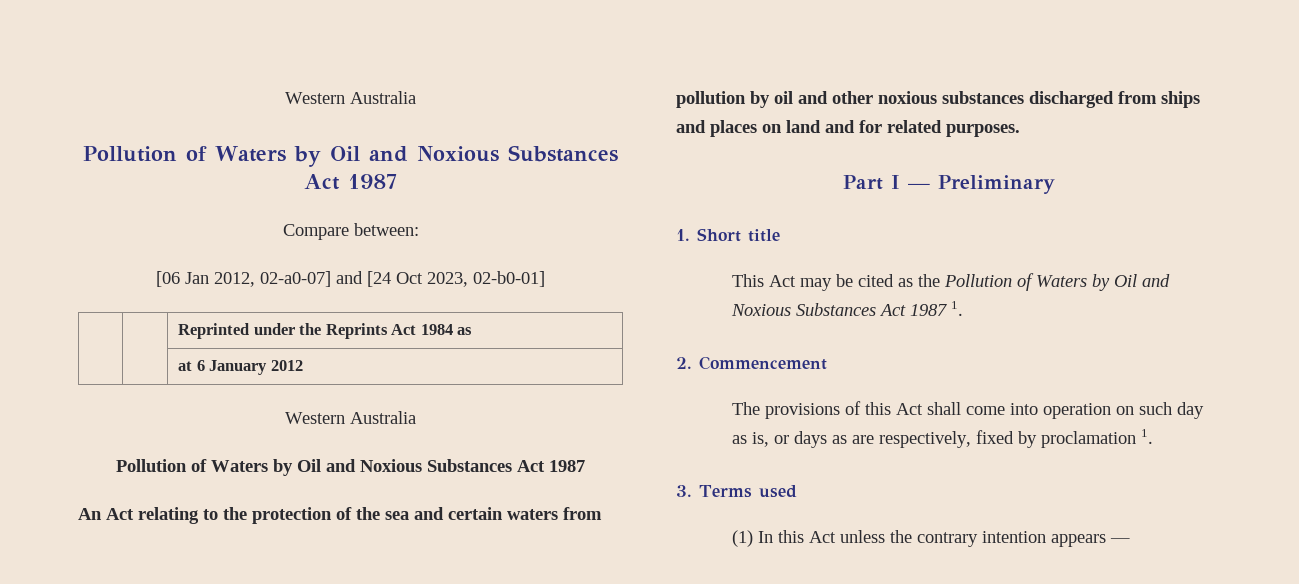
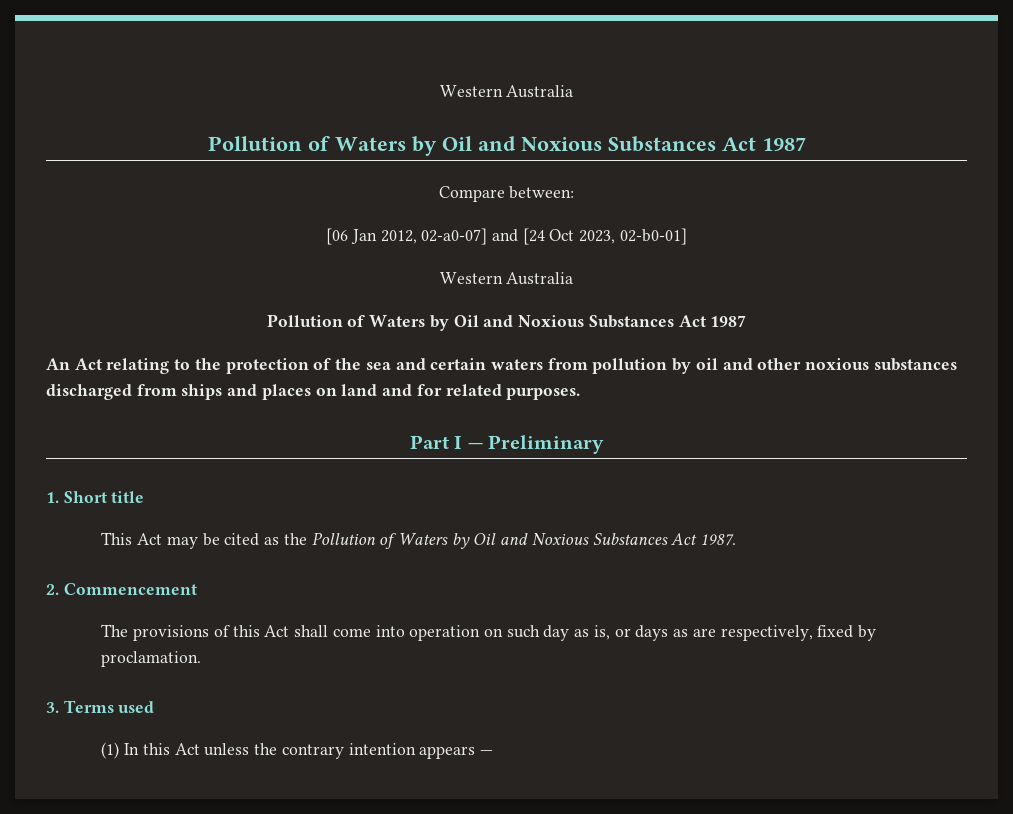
- | | Reprinted under the Reprints Act 1984 as
- | | at 6 January 2012
- This Act may be cited as the Pollution of Waters by Oil and Noxious Substances Act 1987 1.
+ This Act may be cited as the Pollution of Waters by Oil and Noxious Substances Act 1987.
- The provisions of this Act shall come into operation on such day as is, or days as are respectively, fixed by proclamation 1.
+ The provisions of this Act shall come into operation on such day as is, or days as are respectively, fixed by proclamation.

